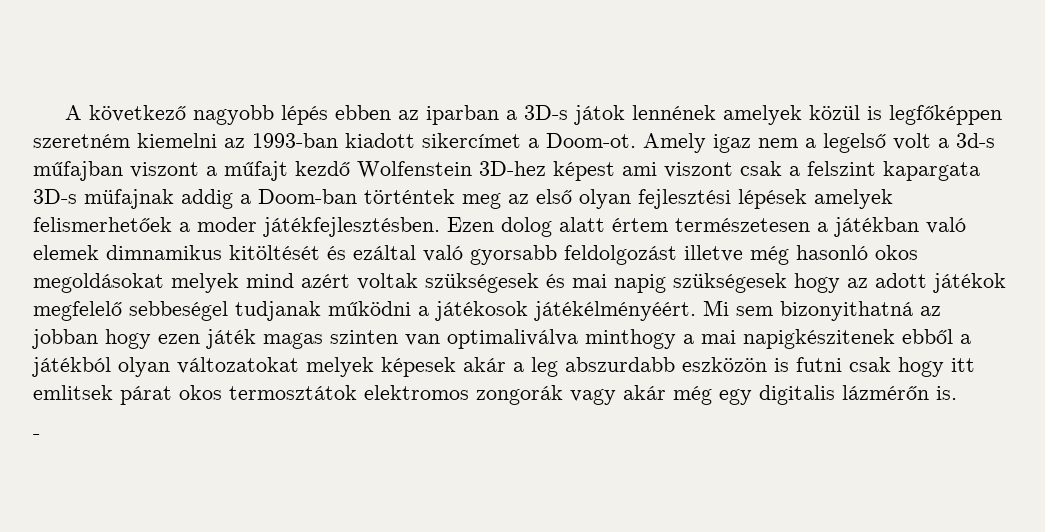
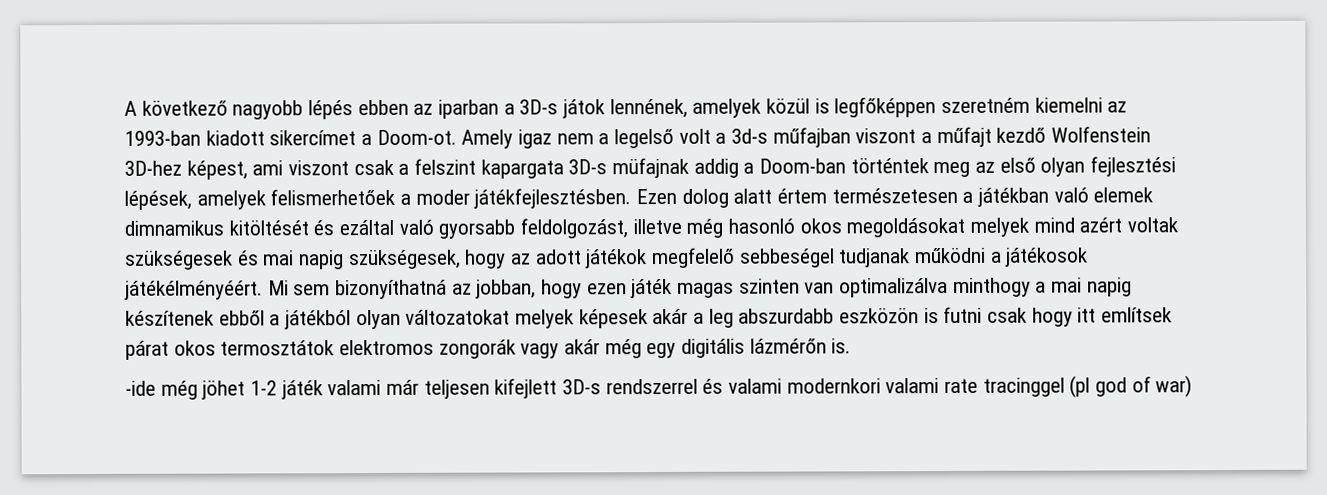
- A következő nagyobb lépés ebben az iparban a 3D-s játok lennének amelyek közül is legfőképpen szeretném kiemelni az 1993-ban kiadott sikercímet a Doom-ot.
+ A következő nagyobb lépés ebben az iparban a 3D-s játok lennének, amelyek közül is legfőképpen szeretném kiemelni az 1993-ban kiadott sikercímet a Doom-ot.
- Amely igaz nem a legelső volt a 3d-s műfajban viszont a műfajt kezdő Wolfenstein 3D-hez képest ami viszont csak a felszint kapargata 3D-s müfajnak addig a Doom-ban történtek meg az első olyan fejlesztési lépések amelyek felismerhetőek a moder játékfejlesztésben.
+ Amely igaz nem a legelső volt a 3d-s műfajban viszont a műfajt kezdő Wolfenstein 3D-hez képest, ami viszont csak a felszint kapargata 3D-s müfajnak addig a Doom-ban történtek meg az első olyan fejlesztési lépések, amelyek felismerhetőek a moder játékfejlesztésben.
- Ezen dolog alatt értem természetesen a játékban való elemek dimnamikus kitöltését és ezáltal való gyorsabb feldolgozást illetve még hasonló okos megoldásokat melyek mind azért voltak szükségesek és mai napig szükségesek hogy az adott játékok megfelelő sebbeségel tudjanak működni a játékosok játékélményéért.
+ Ezen dolog alatt értem természetesen a játékban való elemek dimnamikus kitöltését és ezáltal való gyorsabb feldolgozást, illetve még hasonló okos megoldásokat melyek mind azért voltak szükségesek és mai napig szükségesek, hogy az adott játékok megfelelő sebbeségel tudjanak működni a játékosok játékélményéért.
- Mi sem bizonyithatná az jobban hogy ezen játék magas szinten van optimaliválva minthogy a mai napigkészitenek ebből a játékból olyan változatokat melyek képesek akár a leg abszurdabb eszközön is futni csak hogy itt emlitsek párat okos termosztátok elektromos zongorák vagy akár még egy digitalis lázmérőn is.
+ Mi sem bizonyíthatná az jobban, hogy ezen játék magas szinten van optimalizálva minthogy a mai napig készítenek ebből a játékból olyan változatokat melyek képesek akár a leg abszurdabb eszközön is futni csak hogy itt említsek párat okos termosztátok elektromos zongorák vagy akár még egy digitális lázmérőn is.
- -
+ -ide még jöhet 1-2 játék valami már teljesen kifejlett 3D-s rendszerrel és valami modernkori valami rate tracinggel (pl god of war)

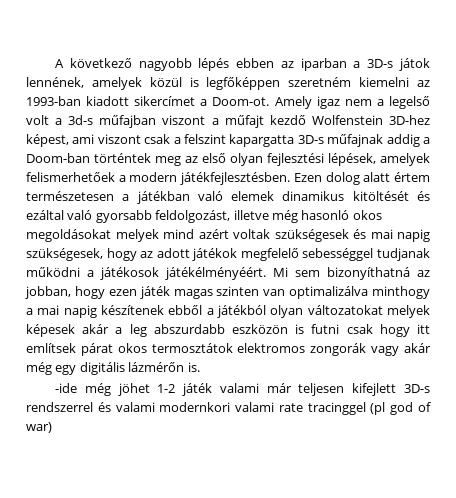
- Amely igaz nem a legelső volt a 3d-s műfajban viszont a műfajt kezdő Wolfenstein 3D-hez képest, ami viszont csak a felszint kapargata 3D-s müfajnak addig a Doom-ban történtek meg az első olyan fejlesztési lépések, amelyek felismerhetőek a moder játékfejlesztésben.
+ Amely igaz nem a legelső volt a 3d-s műfajban viszont a műfajt kezdő Wolfenstein 3D-hez képest, ami viszont csak a felszint kapargatta 3D-s műfajnak addig a Doom-ban történtek meg az első olyan fejlesztési lépések, amelyek felismerhetőek a modern játékfejlesztésben.
- Ezen dolog alatt értem természetesen a játékban való elemek dimnamikus kitöltését és ezáltal való gyorsabb feldolgozást, illetve még hasonló okos megoldásokat melyek mind azért voltak szükségesek és mai napig szükségesek, hogy az adott játékok megfelelő sebbeségel tudjanak működni a játékosok játékélményéért.
+ Ezen dolog alatt értem természetesen a játékban való elemek dinamikus kitöltését és ezáltal való gyorsabb feldolgozást, illetve még hasonló okos megoldásokat melyek mind azért voltak szükségesek és mai napig szükségesek, hogy az adott játékok megfelelő sebességgel tudjanak működni a játékosok játékélményéért.

